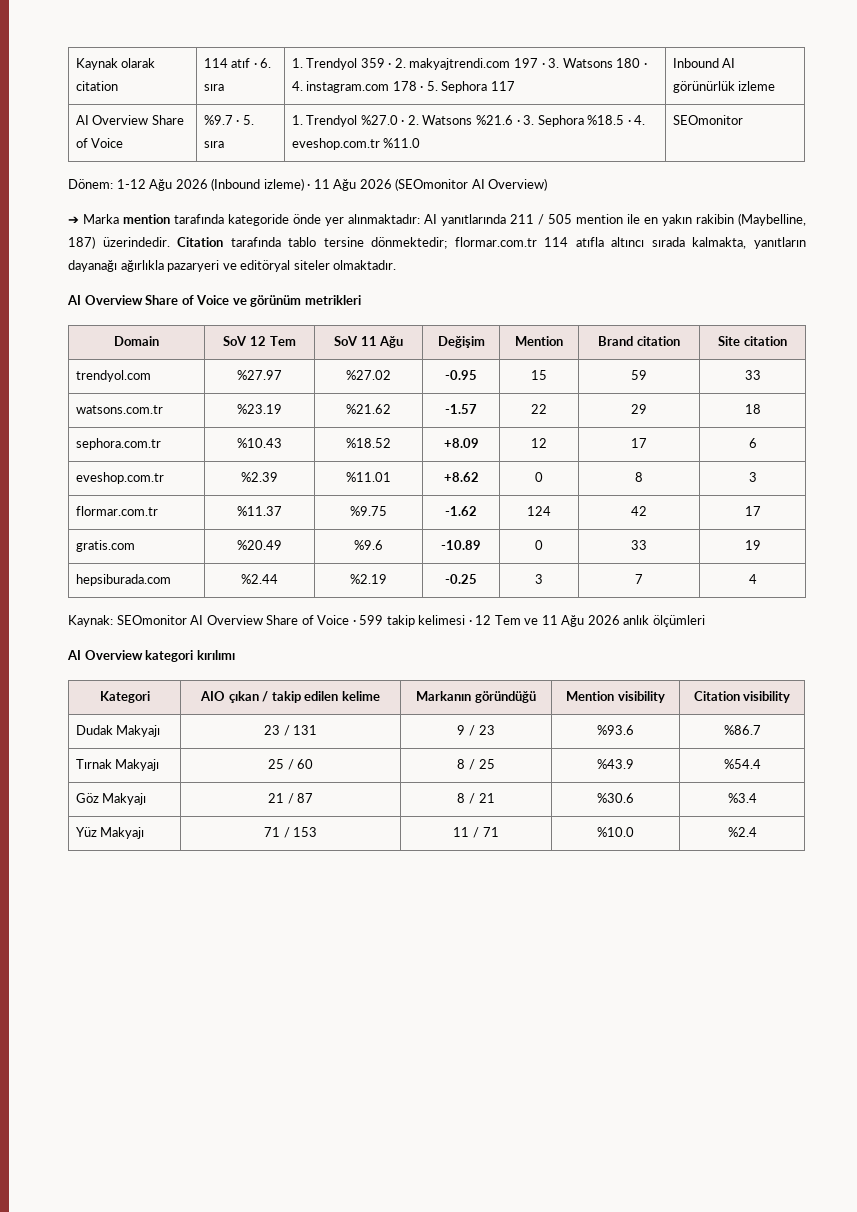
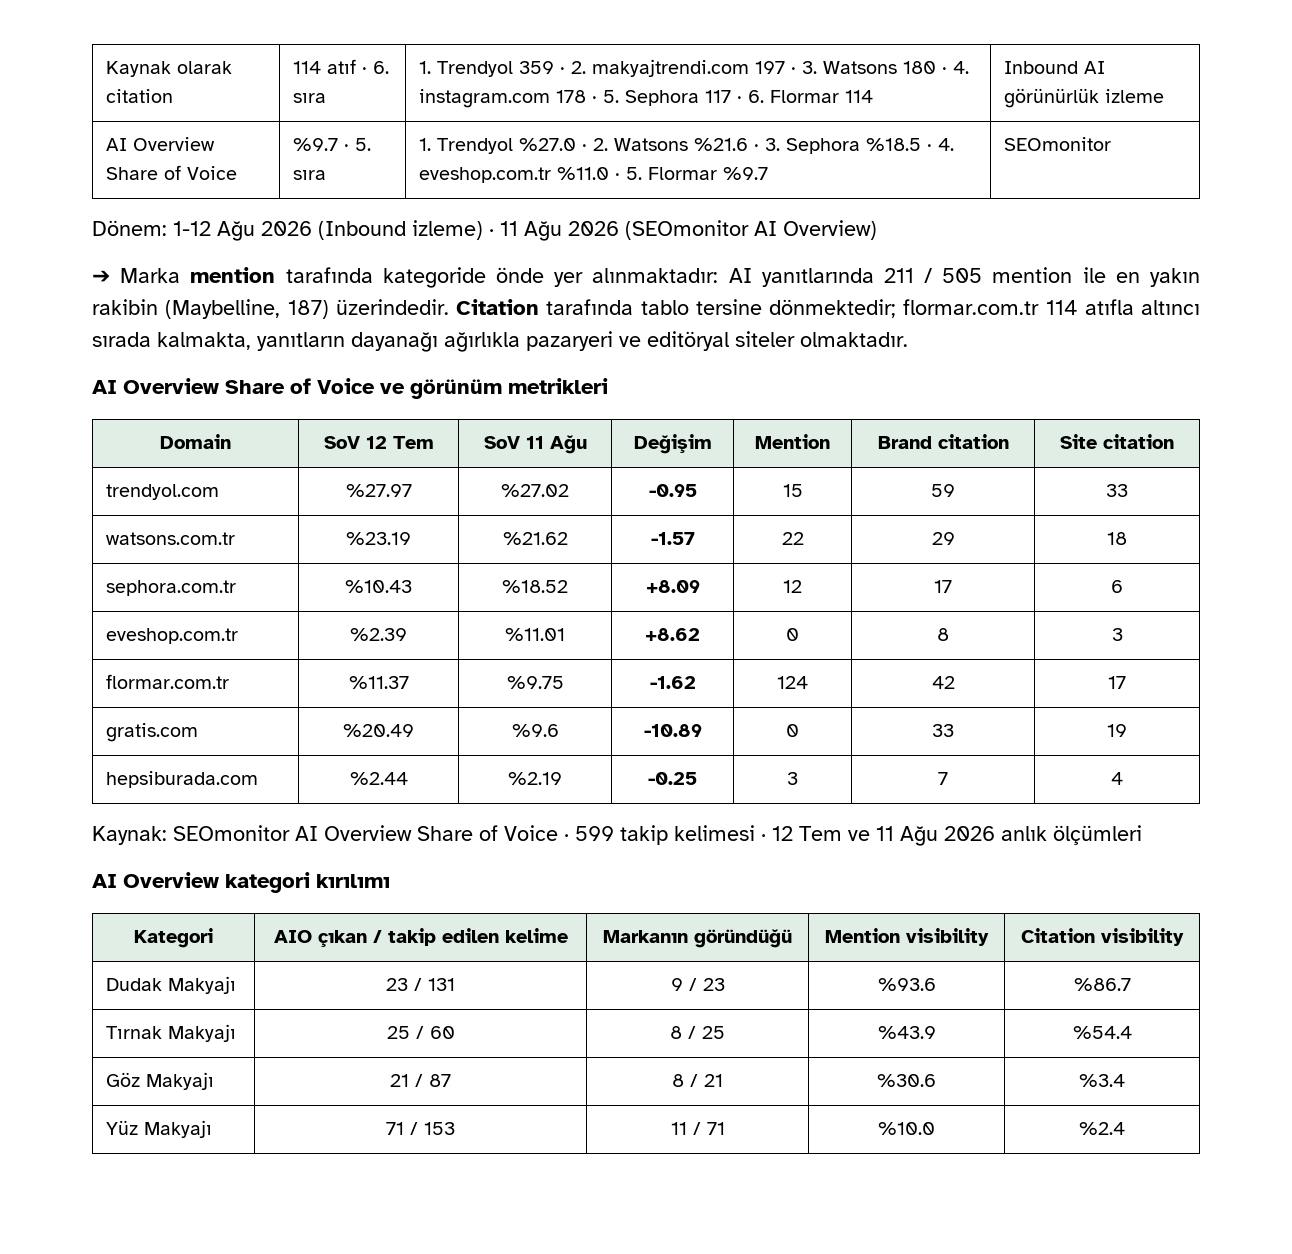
- Kaynak olarak citation | 114 atıf · 6. sıra | 1. Trendyol 359 · 2. makyajtrendi.com 197 · 3. Watsons 180 · 4. instagram.com 178 · 5. Sephora 117 | Inbound AI görünürlük izleme
+ Kaynak olarak citation | 114 atıf · 6. sıra | 1. Trendyol 359 · 2. makyajtrendi.com 197 · 3. Watsons 180 · 4. instagram.com 178 · 5. Sephora 117 · 6. Flormar 114 | Inbound AI görünürlük izleme
- AI Overview Share of Voice | %9.7 · 5. sıra | 1. Trendyol %27.0 · 2. Watsons %21.6 · 3. Sephora %18.5 · 4. eveshop.com.tr %11.0 | SEOmonitor
+ AI Overview Share of Voice | %9.7 · 5. sıra | 1. Trendyol %27.0 · 2. Watsons %21.6 · 3. Sephora %18.5 · 4. eveshop.com.tr %11.0 · 5. Flormar %9.7 | SEOmonitor

